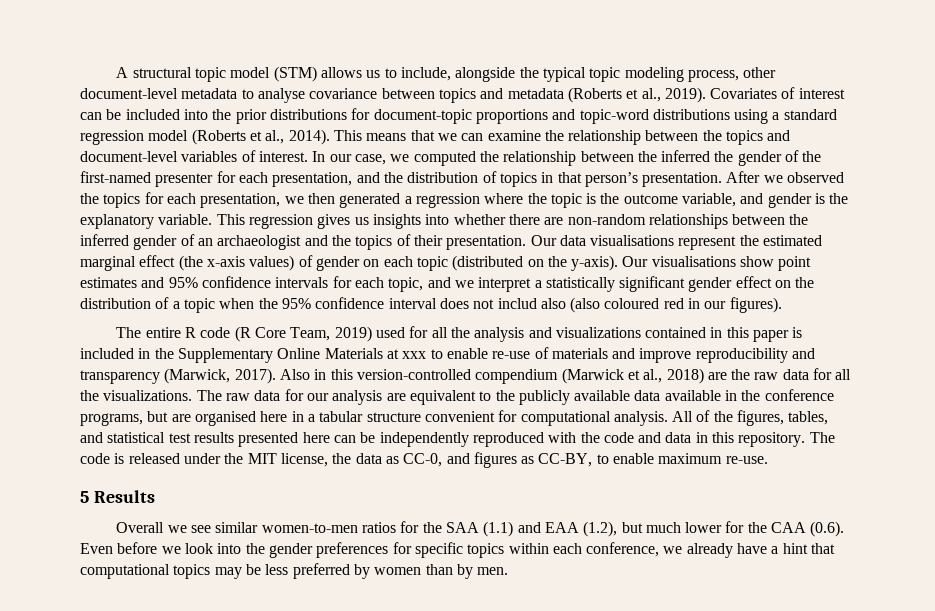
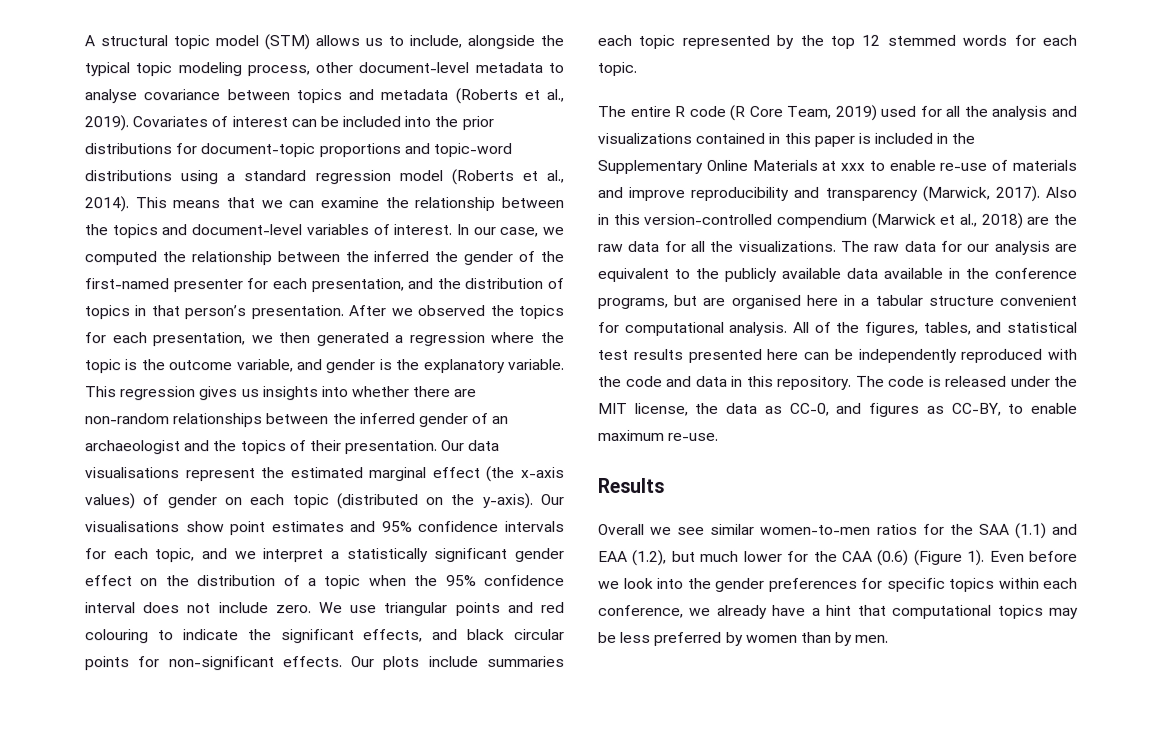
- Our visualisations show point estimates and 95% confidence intervals for each topic, and we interpret a statistically significant gender effect on the distribution of a topic when the 95% confidence interval does not includ also (also coloured red in our figures).
+ Our visualisations show point estimates and 95% confidence intervals for each topic, and we interpret a statistically significant gender effect on the distribution of a topic when the 95% confidence interval does not include zero. We use triangular points and red colouring to indicate the significant effects, and black circular points for non-significant effects. Our plots include summaries each topic represented by the top 12 stemmed words for each topic.
- 5 Results
+ Results
- Overall we see similar women-to-men ratios for the SAA (1.1) and EAA (1.2), but much lower for the CAA (0.6). Even before we look into the gender preferences for specific topics within each conference, we already have a hint that computational topics may be less preferred by women than by men.
+ Overall we see similar women-to-men ratios for the SAA (1.1) and EAA (1.2), but much lower for the CAA (0.6) (Figure 1). Even before we look into the gender preferences for specific topics within each conference, we already have a hint that computational topics may be less preferred by women than by men.

